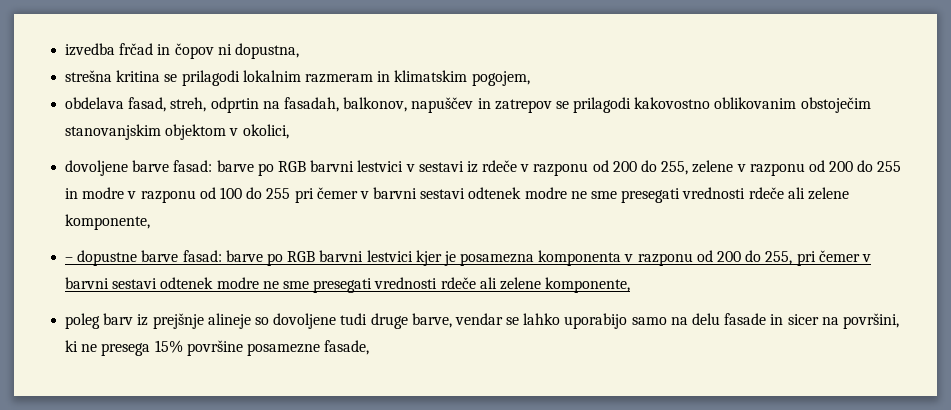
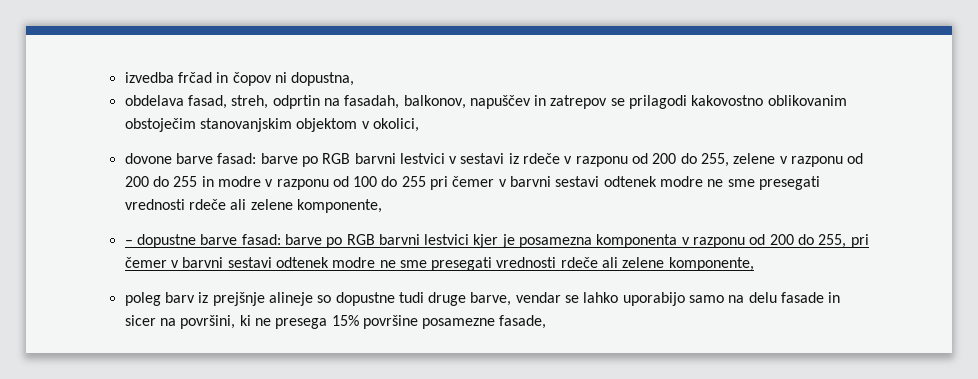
- strešna kritina se prilagodi lokalnim razmeram in klimatskim pogojem,
- dovoljene barve fasad: barve po RGB barvni lestvici v sestavi iz rdeče v razponu od 200 do 255, zelene v razponu od 200 do 255 in modre v razponu od 100 do 255 pri čemer v barvni sestavi odtenek modre ne sme presegati vrednosti rdeče ali zelene komponente,
+ dovone barve fasad: barve po RGB barvni lestvici v sestavi iz rdeče v razponu od 200 do 255, zelene v razponu od 200 do 255 in modre v razponu od 100 do 255 pri čemer v barvni sestavi odtenek modre ne sme presegati vrednosti rdeče ali zelene komponente,
- poleg barv iz prejšnje alineje so dovoljene tudi druge barve, vendar se lahko uporabijo samo na delu fasade in sicer na površini, ki ne presega 15% površine posamezne fasade,
+ poleg barv iz prejšnje alineje so dopustne tudi druge barve, vendar se lahko uporabijo samo na delu fasade in sicer na površini, ki ne presega 15% površine posamezne fasade,

